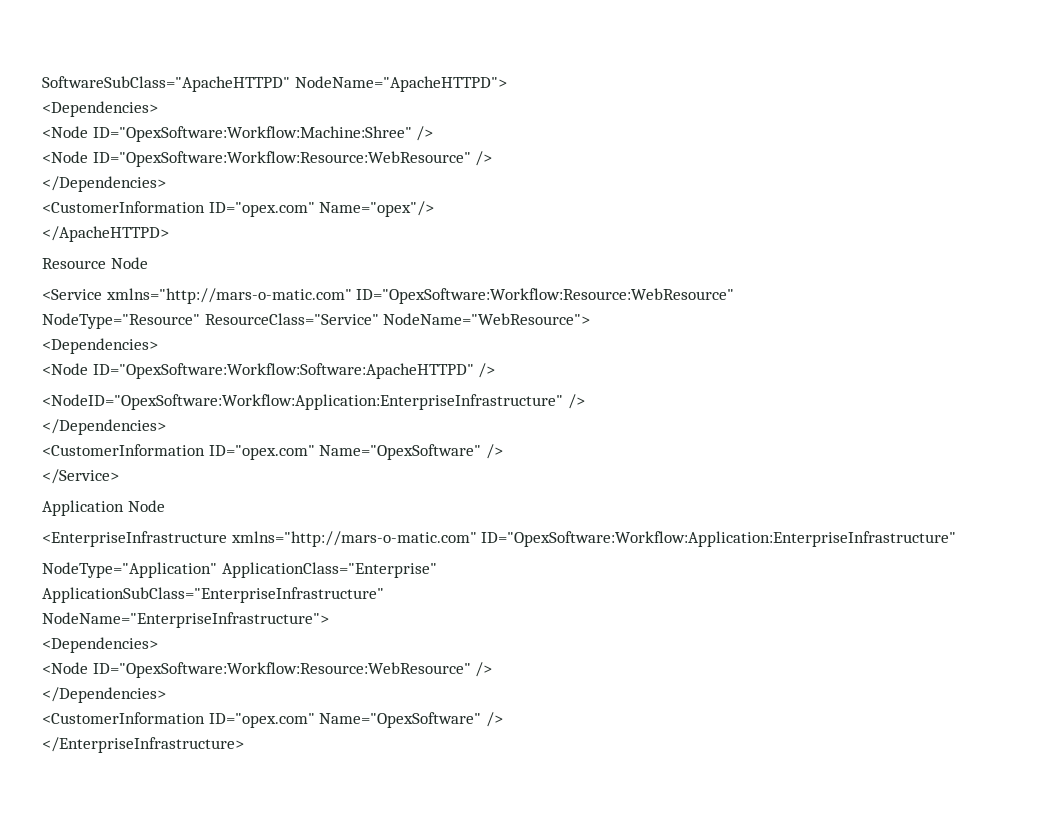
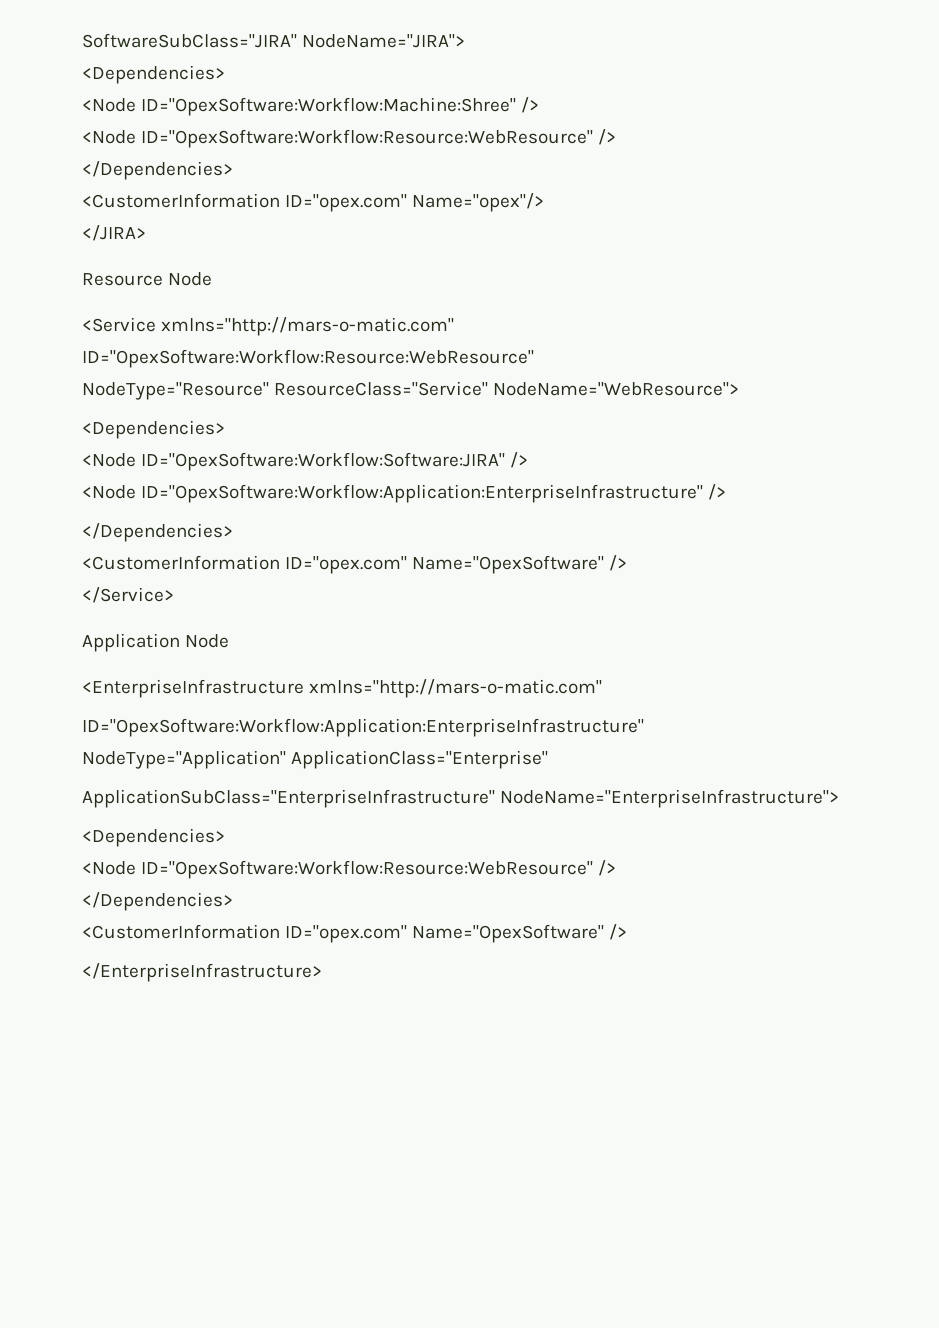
- SoftwareSubClass="ApacheHTTPD" NodeName="ApacheHTTPD">
+ SoftwareSubClass="JIRA" NodeName="JIRA">
- </ApacheHTTPD>
+ </JIRA>
- <Node ID="OpexSoftware:Workflow:Software:ApacheHTTPD" />
- <NodeID="OpexSoftware:Workflow:Application:EnterpriseInfrastructure" />
+ <Node ID="OpexSoftware:Workflow:Software:JIRA" />
+ <Node ID="OpexSoftware:Workflow:Application:EnterpriseInfrastructure" />
- <EnterpriseInfrastructure xmlns="http://mars-o-matic.com" ID="OpexSoftware:Workflow:Application:EnterpriseInfrastructure"
+ <EnterpriseInfrastructure xmlns="http://mars-o-matic.com"
+ ID="OpexSoftware:Workflow:Application:EnterpriseInfrastructure"
- ApplicationSubClass="EnterpriseInfrastructure"
- NodeName="EnterpriseInfrastructure">
+ ApplicationSubClass="EnterpriseInfrastructure" NodeName="EnterpriseInfrastructure">

